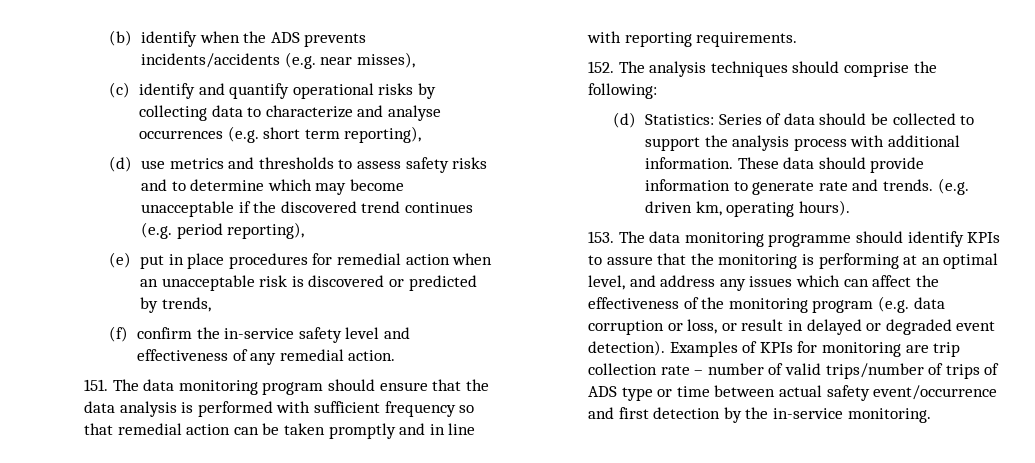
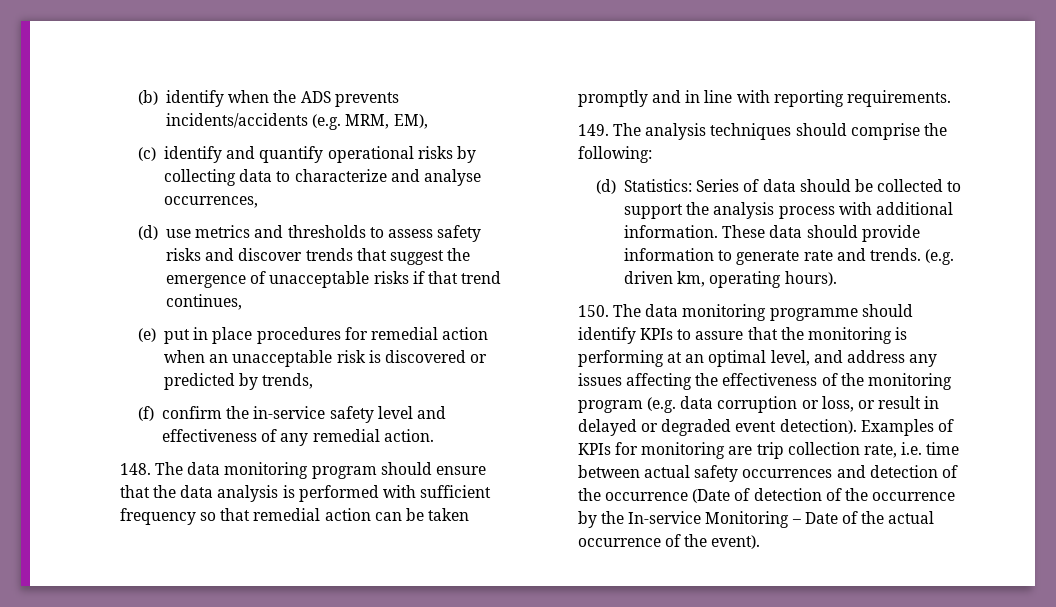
- (b) identify when the ADS prevents incidents/accidents (e.g. near misses),
+ (b) identify when the ADS prevents incidents/accidents (e.g. MRM, EM),
- (c) identify and quantify operational risks by collecting data to characterize and analyse occurrences (e.g. short term reporting),
+ (c) identify and quantify operational risks by collecting data to characterize and analyse occurrences,
- (d) use metrics and thresholds to assess safety risks and to determine which may become unacceptable if the discovered trend continues (e.g. period reporting),
+ (d) use metrics and thresholds to assess safety risks and discover trends that suggest the emergence of unacceptable risks if that trend continues,
- 151. The data monitoring program should ensure that the data analysis is performed with sufficient frequency so that remedial action can be taken promptly and in line with reporting requirements.
+ 148. The data monitoring program should ensure that the data analysis is performed with sufficient frequency so that remedial action can be taken promptly and in line with reporting requirements.
- 152. The analysis techniques should comprise the following:
+ 149. The analysis techniques should comprise the following:
- 153. The data monitoring programme should identify KPIs to assure that the monitoring is performing at an optimal level, and address any issues which can affect the effectiveness of the monitoring program (e.g. data corruption or loss, or result in delayed or degraded event detection).
+ 150. The data monitoring programme should identify KPIs to assure that the monitoring is performing at an optimal level, and address any issues affecting the effectiveness of the monitoring program (e.g. data corruption or loss, or result in delayed or degraded event detection).
- Examples of KPIs for monitoring are trip collection rate – number of valid trips/number of trips of ADS type or time between actual safety event/occurrence and first detection by the in-service monitoring.
+ Examples of KPIs for monitoring are trip collection rate, i.e. time between actual safety occurrences and detection of the occurrence (Date of detection of the occurrence by the In-service Monitoring – Date of the actual occurrence of the event).

